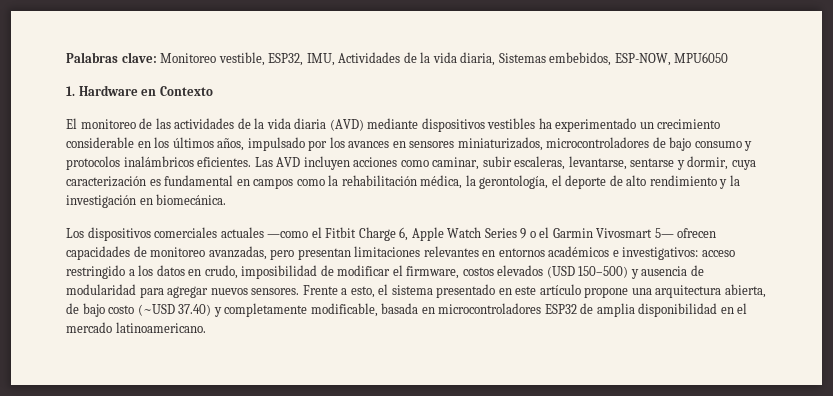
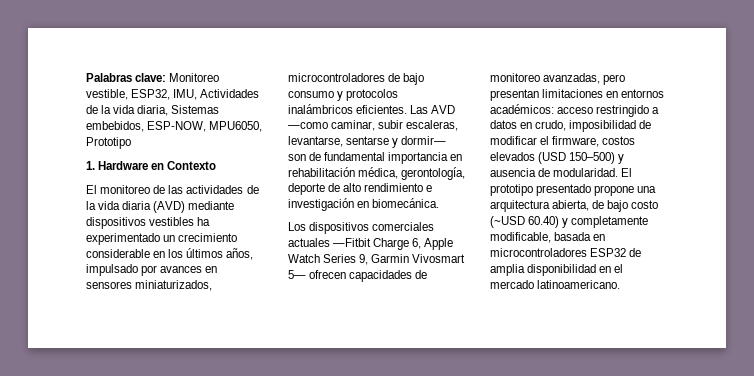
- Palabras clave: Monitoreo vestible, ESP32, IMU, Actividades de la vida diaria, Sistemas embebidos, ESP-NOW, MPU6050
+ Palabras clave: Monitoreo vestible, ESP32, IMU, Actividades de la vida diaria, Sistemas embebidos, ESP-NOW, MPU6050, Prototipo
- El monitoreo de las actividades de la vida diaria (AVD) mediante dispositivos vestibles ha experimentado un crecimiento considerable en los últimos años, impulsado por los avances en sensores miniaturizados, microcontroladores de bajo consumo y protocolos inalámbricos eficientes.
+ El monitoreo de las actividades de la vida diaria (AVD) mediante dispositivos vestibles ha experimentado un crecimiento considerable en los últimos años, impulsado por avances en sensores miniaturizados, microcontroladores de bajo consumo y protocolos inalámbricos eficientes.
- Las AVD incluyen acciones como caminar, subir escaleras, levantarse, sentarse y dormir, cuya caracterización es fundamental en campos como la rehabilitación médica, la gerontología, el deporte de alto rendimiento y la investigación en biomecánica.
+ Las AVD —como caminar, subir escaleras, levantarse, sentarse y dormir— son de fundamental importancia en rehabilitación médica, gerontología, deporte de alto rendimiento e investigación en biomecánica.
- Los dispositivos comerciales actuales —como el Fitbit Charge 6, Apple Watch Series 9 o el Garmin Vivosmart 5— ofrecen capacidades de monitoreo avanzadas, pero presentan limitaciones relevantes en entornos académicos e investigativos:
+ Los dispositivos comerciales actuales —Fitbit Charge 6, Apple Watch Series 9, Garmin Vivosmart 5— ofrecen capacidades de monitoreo avanzadas, pero presentan limitaciones en entornos académicos:
- acceso restringido a los datos en crudo, imposibilidad de modificar el firmware, costos elevados (USD 150–500) y ausencia de modularidad para agregar nuevos sensores. Frente a esto, el sistema presentado en este artículo propone una arquitectura abierta, de bajo costo (~USD 37.40) y completamente modificable, basada en microcontroladores ESP32 de amplia disponibilidad en el mercado latinoamericano.
+ acceso restringido a datos en crudo, imposibilidad de modificar el firmware, costos elevados (USD 150–500) y ausencia de modularidad. El prototipo presentado propone una arquitectura abierta, de bajo costo (~USD 60.40) y completamente modificable, basada en microcontroladores ESP32 de amplia disponibilidad en el mercado latinoamericano.

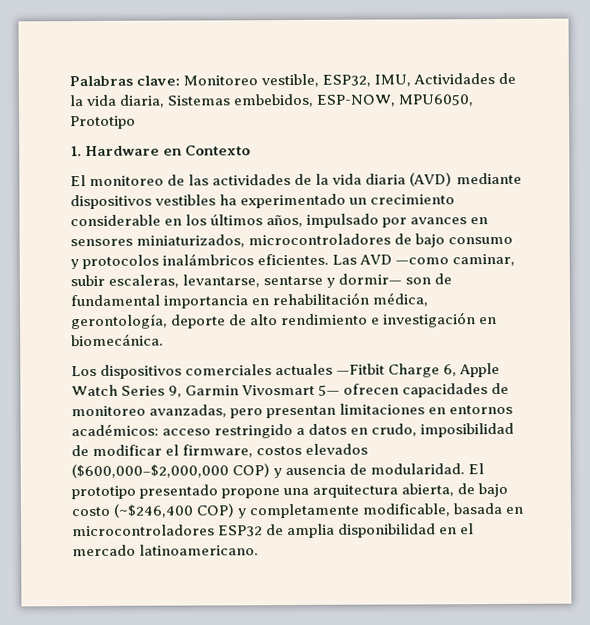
- Los dispositivos comerciales actuales —Fitbit Charge 6, Apple Watch Series 9, Garmin Vivosmart 5— ofrecen capacidades de monitoreo avanzadas, pero presentan limitaciones en entornos académicos: acceso restringido a datos en crudo, imposibilidad de modificar el firmware, costos elevados (USD 150–500) y ausencia de modularidad.
+ Los dispositivos comerciales actuales —Fitbit Charge 6, Apple Watch Series 9, Garmin Vivosmart 5— ofrecen capacidades de monitoreo avanzadas, pero presentan limitaciones en entornos académicos: acceso restringido a datos en crudo, imposibilidad de modificar el firmware, costos elevados ($600,000–$2,000,000 COP) y ausencia de modularidad.
- El prototipo presentado propone una arquitectura abierta, de bajo costo (~USD 60.40) y completamente modificable, basada en microcontroladores ESP32 de amplia disponibilidad en el mercado latinoamericano.
+ El prototipo presentado propone una arquitectura abierta, de bajo costo (~$246,400 COP) y completamente modificable, basada en microcontroladores ESP32 de amplia disponibilidad en el mercado latinoamericano.

